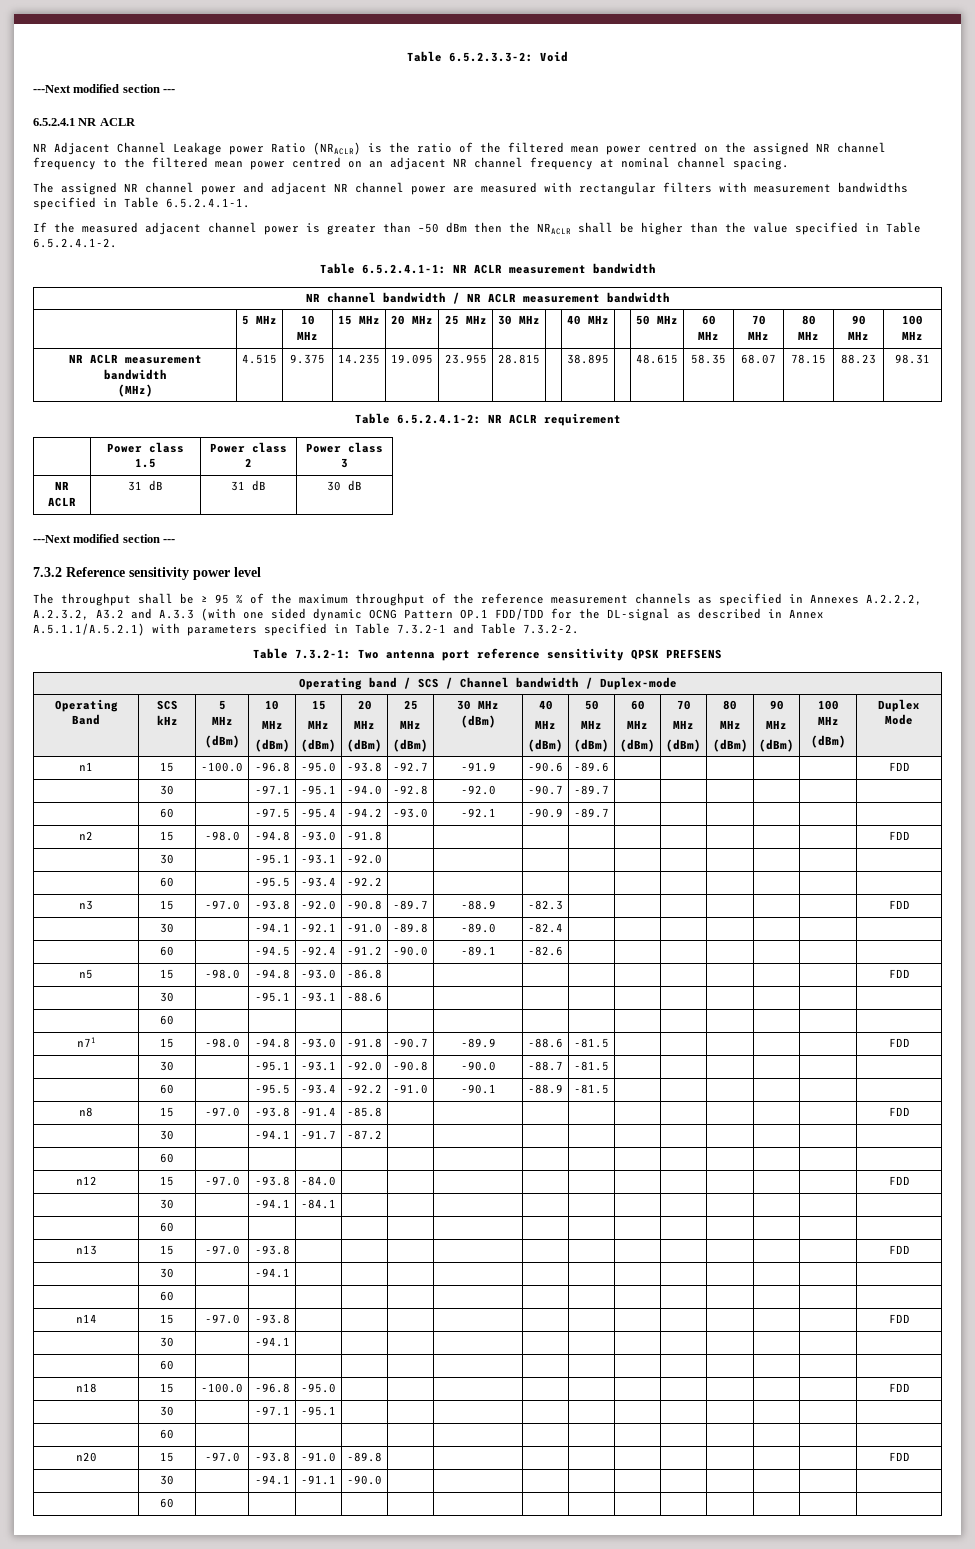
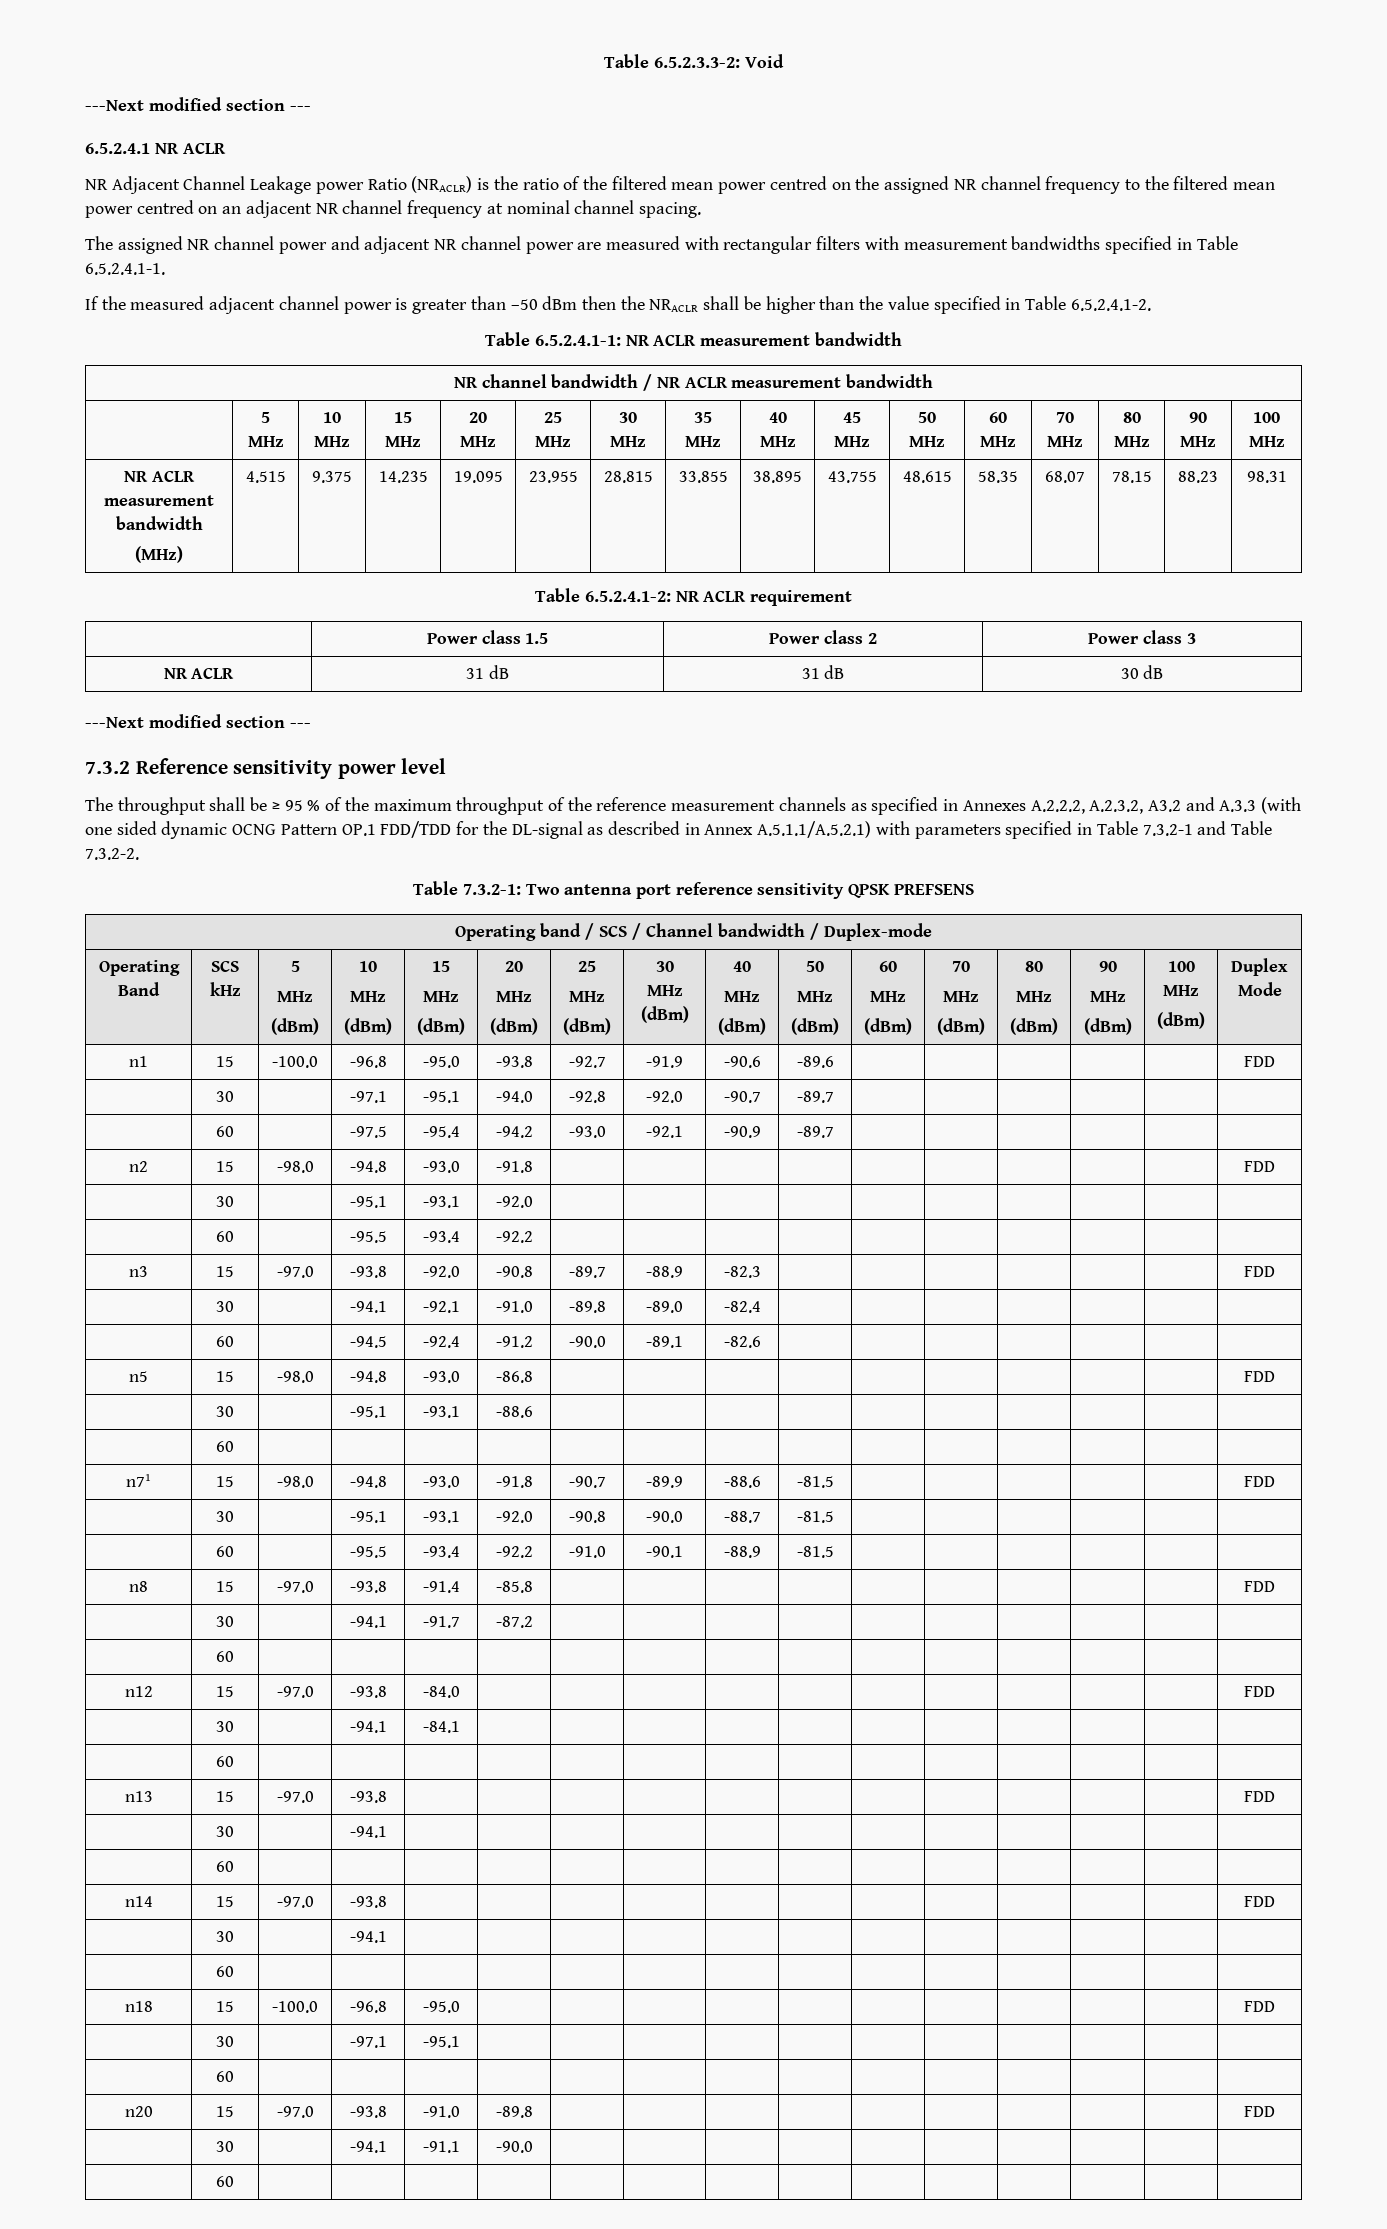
- | 5 MHz | 10 MHz | 15 MHz | 20 MHz | 25 MHz | 30 MHz | | 40 MHz | | 50 MHz | 60 MHz | 70 MHz | 80 MHz | 90 MHz | 100 MHz
+ | 5 MHz | 10 MHz | 15 MHz | 20 MHz | 25 MHz | 30 MHz | 35 MHz | 40 MHz | 45 MHz | 50 MHz | 60 MHz | 70 MHz | 80 MHz | 90 MHz | 100 MHz
  NR ACLR measurement bandwidth
- (MHz) | 4.515 | 9.375 | 14.235 | 19.095 | 23.955 | 28.815 | | 38.895 | | 48.615 | 58.35 | 68.07 | 78.15 | 88.23 | 98.31
+ (MHz) | 4.515 | 9.375 | 14.235 | 19.095 | 23.955 | 28.815 | 33.855 | 38.895 | 43.755 | 48.615 | 58.35 | 68.07 | 78.15 | 88.23 | 98.31

